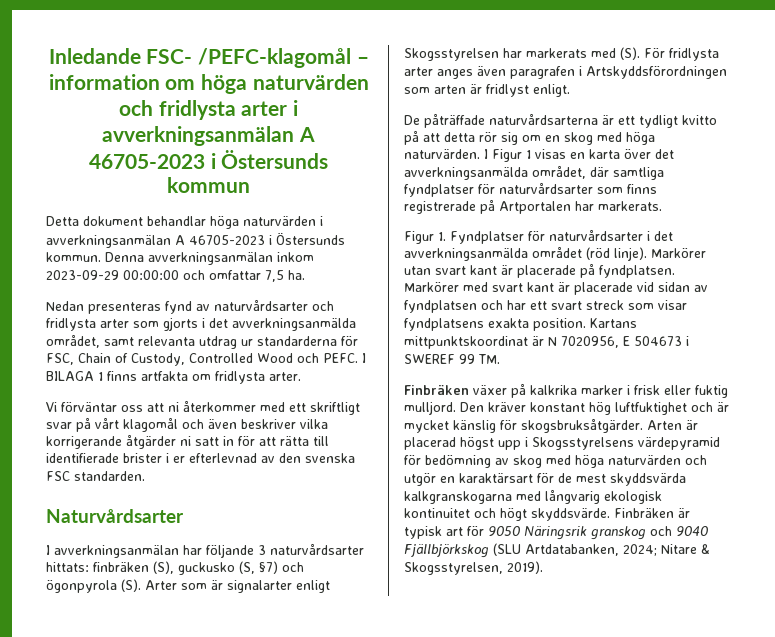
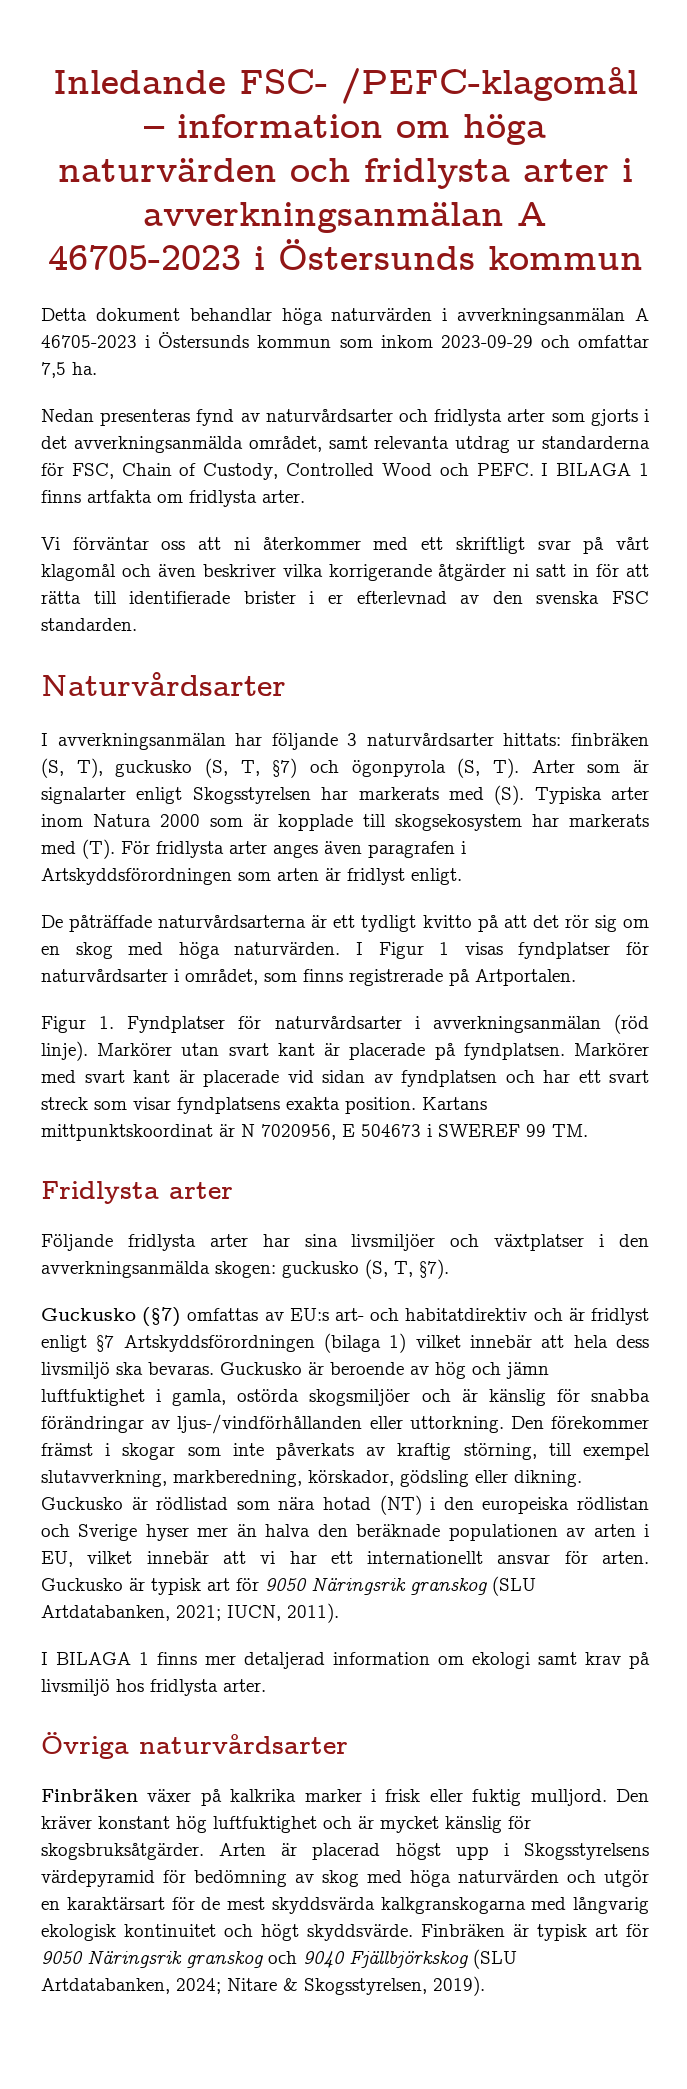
- Detta dokument behandlar höga naturvärden i avverkningsanmälan A 46705-2023 i Östersunds kommun. Denna avverkningsanmälan inkom 2023-09-29 00:00:00 och omfattar 7,5 ha.
+ Detta dokument behandlar höga naturvärden i avverkningsanmälan A 46705-2023 i Östersunds kommun som inkom 2023-09-29 och omfattar 7,5 ha.
- I avverkningsanmälan har följande 3 naturvårdsarter hittats: finbräken (S), guckusko (S, §7) och ögonpyrola (S). Arter som är signalarter enligt Skogsstyrelsen har markerats med (S). För fridlysta arter anges även paragrafen i Artskyddsförordningen som arten är fridlyst enligt.
+ I avverkningsanmälan har följande 3 naturvårdsarter hittats: finbräken (S, T), guckusko (S, T, §7) och ögonpyrola (S, T). Arter som är signalarter enligt Skogsstyrelsen har markerats med (S). Typiska arter inom Natura 2000 som är kopplade till skogsekosystem har markerats med (T). För fridlysta arter anges även paragrafen i Artskyddsförordningen som arten är fridlyst enligt.
- De påträffade naturvårdsarterna är ett tydligt kvitto på att detta rör sig om en skog med höga naturvärden.
+ De påträffade naturvårdsarterna är ett tydligt kvitto på att det rör sig om en skog med höga naturvärden.
- I Figur 1 visas en karta över det avverkningsanmälda området, där samtliga fyndplatser för naturvårdsarter som finns registrerade på Artportalen har markerats.
+ I Figur 1 visas fyndplatser för naturvårdsarter i området, som finns registrerade på Artportalen.
- Figur 1. Fyndplatser för naturvårdsarter i det avverkningsanmälda området (röd linje).
+ Figur 1. Fyndplatser för naturvårdsarter i avverkningsanmälan (röd linje).
+ Fridlysta arter
+ Följande fridlysta arter har sina livsmiljöer och växtplatser i den avverkningsanmälda skogen: guckusko (S, T, §7).
+ Guckusko (§7) omfattas av EU:s art- och habitatdirektiv och är fridlyst enligt §7 Artskyddsförordningen (bilaga 1) vilket innebär att hela dess livsmiljö ska bevaras. Guckusko är beroende av hög och jämn luftfuktighet i gamla, ostörda skogsmiljöer och är känslig för snabba förändringar av ljus-/vindförhållanden eller uttorkning. Den förekommer främst i skogar som inte påverkats av kraftig störning, till exempel slutavverkning, markberedning, körskador, gödsling eller dikning. Guckusko är rödlistad som nära hotad (NT) i den europeiska rödlistan och Sverige hyser mer än halva den beräknade populationen av arten i EU, vilket innebär att vi har ett internationellt ansvar för arten. Guckusko är typisk art för 9050 Näringsrik granskog (SLU Artdatabanken, 2021; IUCN, 2011).
+ I BILAGA 1 finns mer detaljerad information om ekologi samt krav på livsmiljö hos fridlysta arter.
+ Övriga naturvårdsarter

